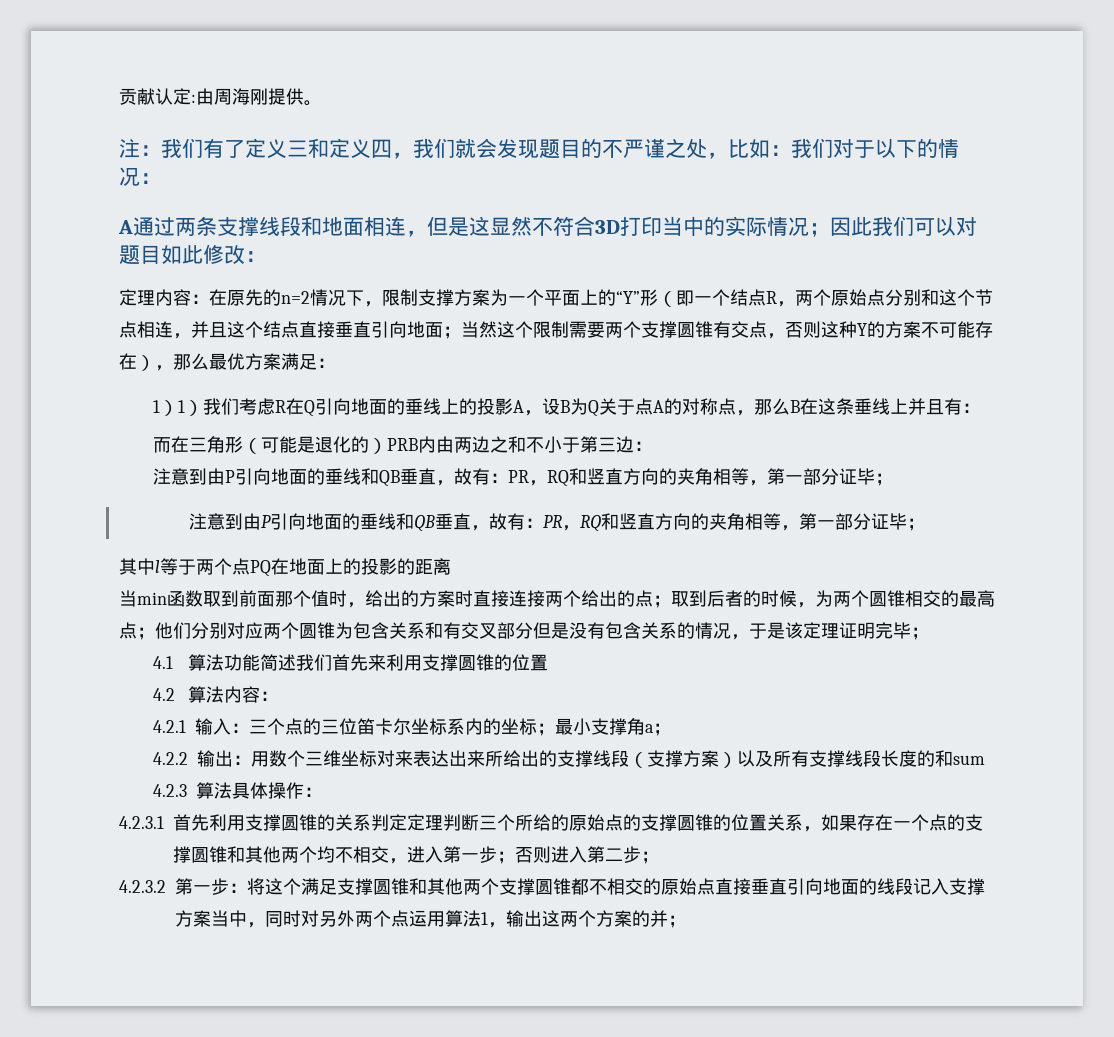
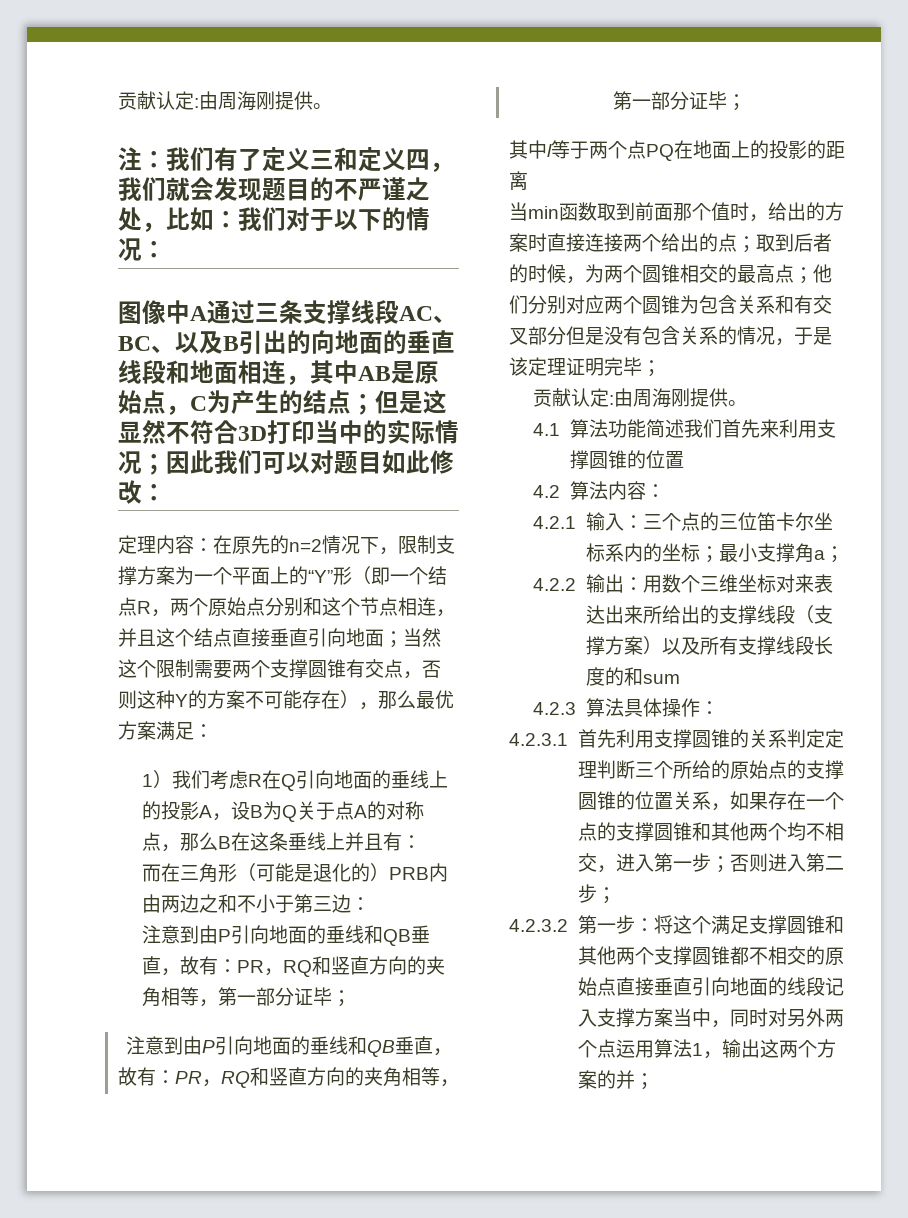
- A通过两条支撑线段和地面相连，但是这显然不符合3D打印当中的实际情况；因此我们可以对题目如此修改：
+ 图像中A通过三条支撑线段AC、BC、以及B引出的向地面的垂直线段和地面相连，其中AB是原始点，C为产生的结点；但是这显然不符合3D打印当中的实际情况；因此我们可以对题目如此修改：
- 1）1）我们考虑R在Q引向地面的垂线上的投影A，设B为Q关于点A的对称点，那么B在这条垂线上并且有：
+ 1）我们考虑R在Q引向地面的垂线上的投影A，设B为Q关于点A的对称点，那么B在这条垂线上并且有：
  当min函数取到前面那个值时，给出的方案时直接连接两个给出的点；取到后者的时候，为两个圆锥相交的最高点；他们分别对应两个圆锥为包含关系和有交叉部分但是没有包含关系的情况，于是该定理证明完毕；
+ 贡献认定:由周海刚提供。

